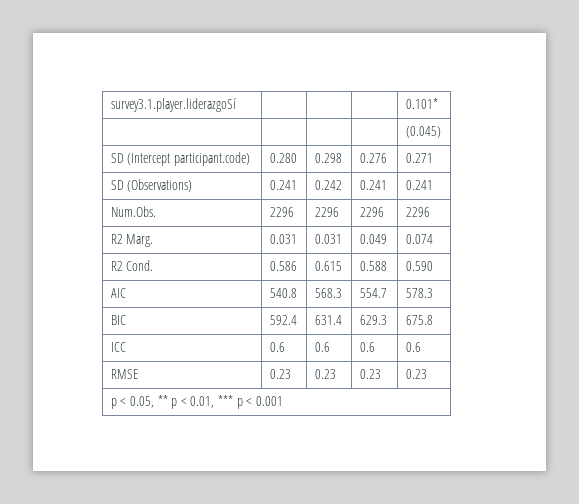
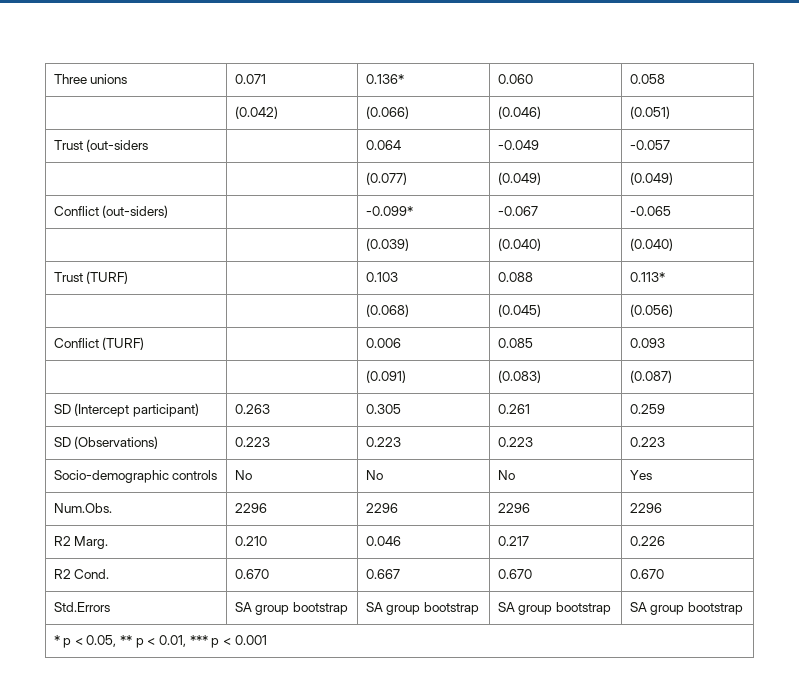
- survey3.1.player.liderazgoSí | | | | 0.101*
- | | | | (0.045)
- SD (Intercept participant.code) | 0.280 | 0.298 | 0.276 | 0.271
- SD (Observations) | 0.241 | 0.242 | 0.241 | 0.241
+ Three unions | 0.071 | 0.136* | 0.060 | 0.058
+ | (0.042) | (0.066) | (0.046) | (0.051)
+ Trust (out-siders | | 0.064 | -0.049 | -0.057
+ | | (0.077) | (0.049) | (0.049)
+ Conflict (out-siders) | | -0.099* | -0.067 | -0.065
+ | | (0.039) | (0.040) | (0.040)
+ Trust (TURF) | | 0.103 | 0.088 | 0.113*
+ | | (0.068) | (0.045) | (0.056)
+ Conflict (TURF) | | 0.006 | 0.085 | 0.093
+ | | (0.091) | (0.083) | (0.087)
+ SD (Intercept participant) | 0.263 | 0.305 | 0.261 | 0.259
+ SD (Observations) | 0.223 | 0.223 | 0.223 | 0.223
+ Socio-demographic controls | No | No | No | Yes
- R2 Marg. | 0.031 | 0.031 | 0.049 | 0.074
- R2 Cond. | 0.586 | 0.615 | 0.588 | 0.590
- AIC | 540.8 | 568.3 | 554.7 | 578.3
- BIC | 592.4 | 631.4 | 629.3 | 675.8
- ICC | 0.6 | 0.6 | 0.6 | 0.6
- RMSE | 0.23 | 0.23 | 0.23 | 0.23
- p < 0.05, ** p < 0.01, *** p < 0.001
+ R2 Marg. | 0.210 | 0.046 | 0.217 | 0.226
+ R2 Cond. | 0.670 | 0.667 | 0.670 | 0.670
+ Std.Errors | SA group bootstrap | SA group bootstrap | SA group bootstrap | SA group bootstrap
+ * p < 0.05, ** p < 0.01, *** p < 0.001

